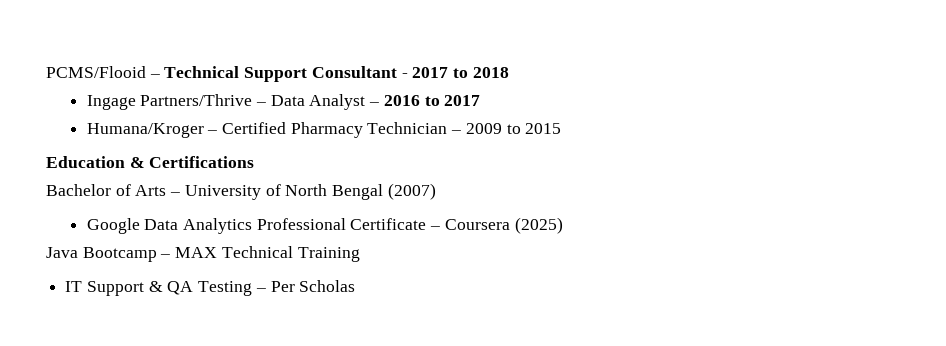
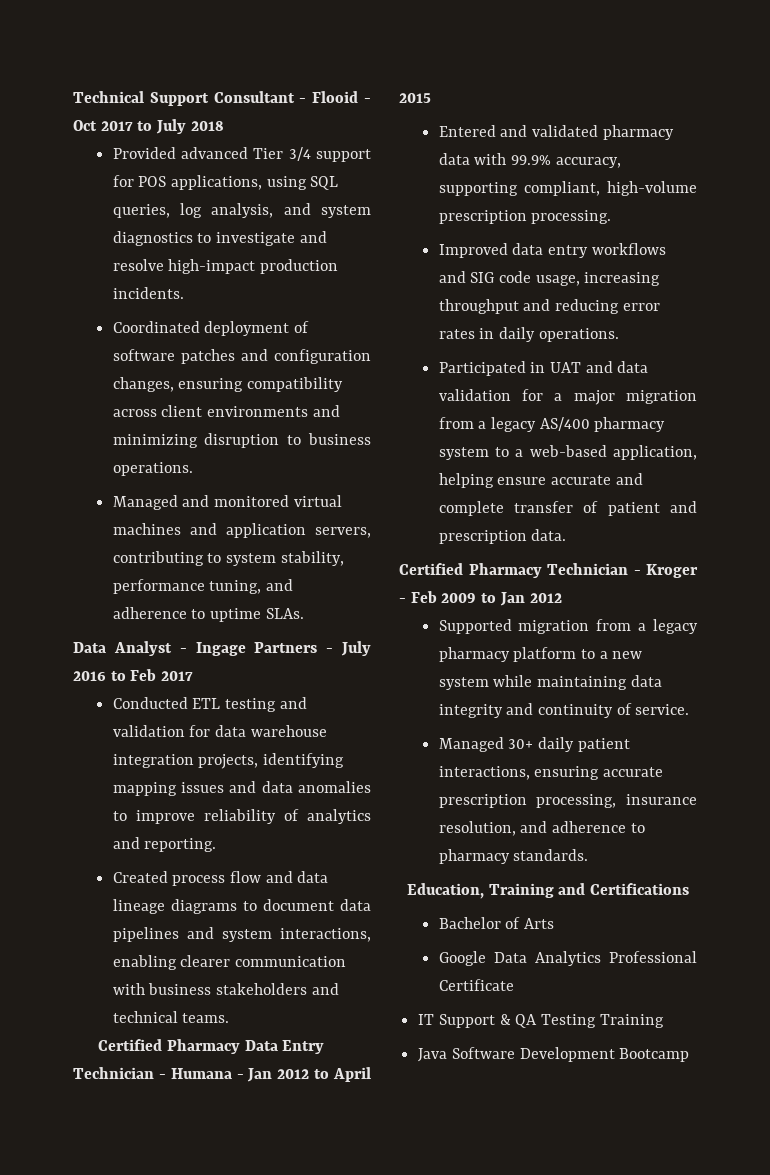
- PCMS/Flooid – Technical Support Consultant - 2017 to 2018
+ Technical Support Consultant - Flooid - Oct 2017 to July 2018
- Ingage Partners/Thrive – Data Analyst – 2016 to 2017
+ Provided advanced Tier 3/4 support for POS applications, using SQL queries, log analysis, and system diagnostics to investigate and resolve high-impact production incidents.
+ Coordinated deployment of software patches and configuration changes, ensuring compatibility across client environments and minimizing disruption to business operations.
+ Managed and monitored virtual machines and application servers, contributing to system stability, performance tuning, and adherence to uptime SLAs.
+ Data Analyst - Ingage Partners - July 2016 to Feb 2017
- Humana/Kroger – Certified Pharmacy Technician – 2009 to 2015
- Education & Certifications
- Bachelor of Arts – University of North Bengal (2007)
+ Conducted ETL testing and validation for data warehouse integration projects, identifying mapping issues and data anomalies to improve reliability of analytics and reporting.
+ Created process flow and data lineage diagrams to document data pipelines and system interactions, enabling clearer communication with business stakeholders and technical teams.
+ Certified Pharmacy Data Entry Technician - Humana - Jan 2012 to April 2015
+ Entered and validated pharmacy data with 99.9% accuracy, supporting compliant, high-volume prescription processing.
+ Improved data entry workflows and SIG code usage, increasing throughput and reducing error rates in daily operations.
+ Participated in UAT and data validation for a major migration from a legacy AS/400 pharmacy system to a web-based application, helping ensure accurate and complete transfer of patient and prescription data.
+ Certified Pharmacy Technician - Kroger - Feb 2009 to Jan 2012
+ Supported migration from a legacy pharmacy platform to a new system while maintaining data integrity and continuity of service.
+ Managed 30+ daily patient interactions, ensuring accurate prescription processing, insurance resolution, and adherence to pharmacy standards.
+ Education, Training and Certifications
+ Bachelor of Arts
- Google Data Analytics Professional Certificate – Coursera (2025)
- Java Bootcamp – MAX Technical Training
+ Google Data Analytics Professional Certificate
- IT Support & QA Testing – Per Scholas
+ IT Support & QA Testing Training
+ Java Software Development Bootcamp

